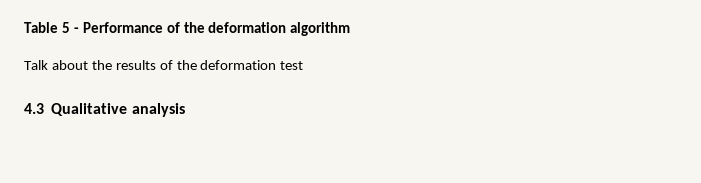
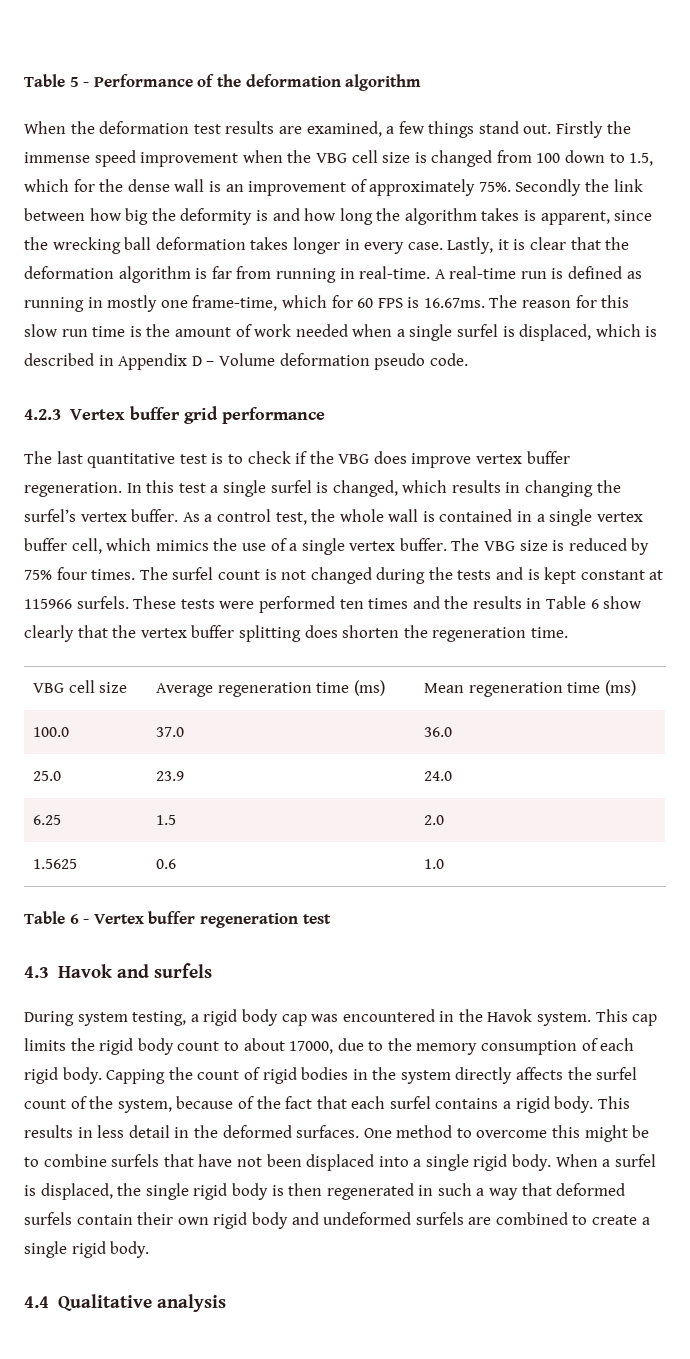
- Talk about the results of the deformation test
- 4.3 Qualitative analysis
+ When the deformation test results are examined, a few things stand out. Firstly the immense speed improvement when the VBG cell size is changed from 100 down to 1.5, which for the dense wall is an improvement of approximately 75%. Secondly the link between how big the deformity is and how long the algorithm takes is apparent, since the wrecking ball deformation takes longer in every case. Lastly, it is clear that the deformation algorithm is far from running in real-time. A real-time run is defined as running in mostly one frame-time, which for 60 FPS is 16.67ms. The reason for this slow run time is the amount of work needed when a single surfel is displaced, which is described in Appendix D – Volume deformation pseudo code.
+ 4.2.3 Vertex buffer grid performance
+ The last quantitative test is to check if the VBG does improve vertex buffer regeneration. In this test a single surfel is changed, which results in changing the surfel’s vertex buffer. As a control test, the whole wall is contained in a single vertex buffer cell, which mimics the use of a single vertex buffer. The VBG size is reduced by 75% four times. The surfel count is not changed during the tests and is kept constant at 115966 surfels. These tests were performed ten times and the results in Table 6 show clearly that the vertex buffer splitting does shorten the regeneration time.
+ VBG cell size | Average regeneration time (ms) | Mean regeneration time (ms)
+ 100.0 | 37.0 | 36.0
+ 25.0 | 23.9 | 24.0
+ 6.25 | 1.5 | 2.0
+ 1.5625 | 0.6 | 1.0
+ Table 6 - Vertex buffer regeneration test
+ 4.3 Havok and surfels
+ During system testing, a rigid body cap was encountered in the Havok system. This cap limits the rigid body count to about 17000, due to the memory consumption of each rigid body. Capping the count of rigid bodies in the system directly affects the surfel count of the system, because of the fact that each surfel contains a rigid body. This results in less detail in the deformed surfaces. One method to overcome this might be to combine surfels that have not been displaced into a single rigid body. When a surfel is displaced, the single rigid body is then regenerated in such a way that deformed surfels contain their own rigid body and undeformed surfels are combined to create a single rigid body.
+ 4.4 Qualitative analysis

